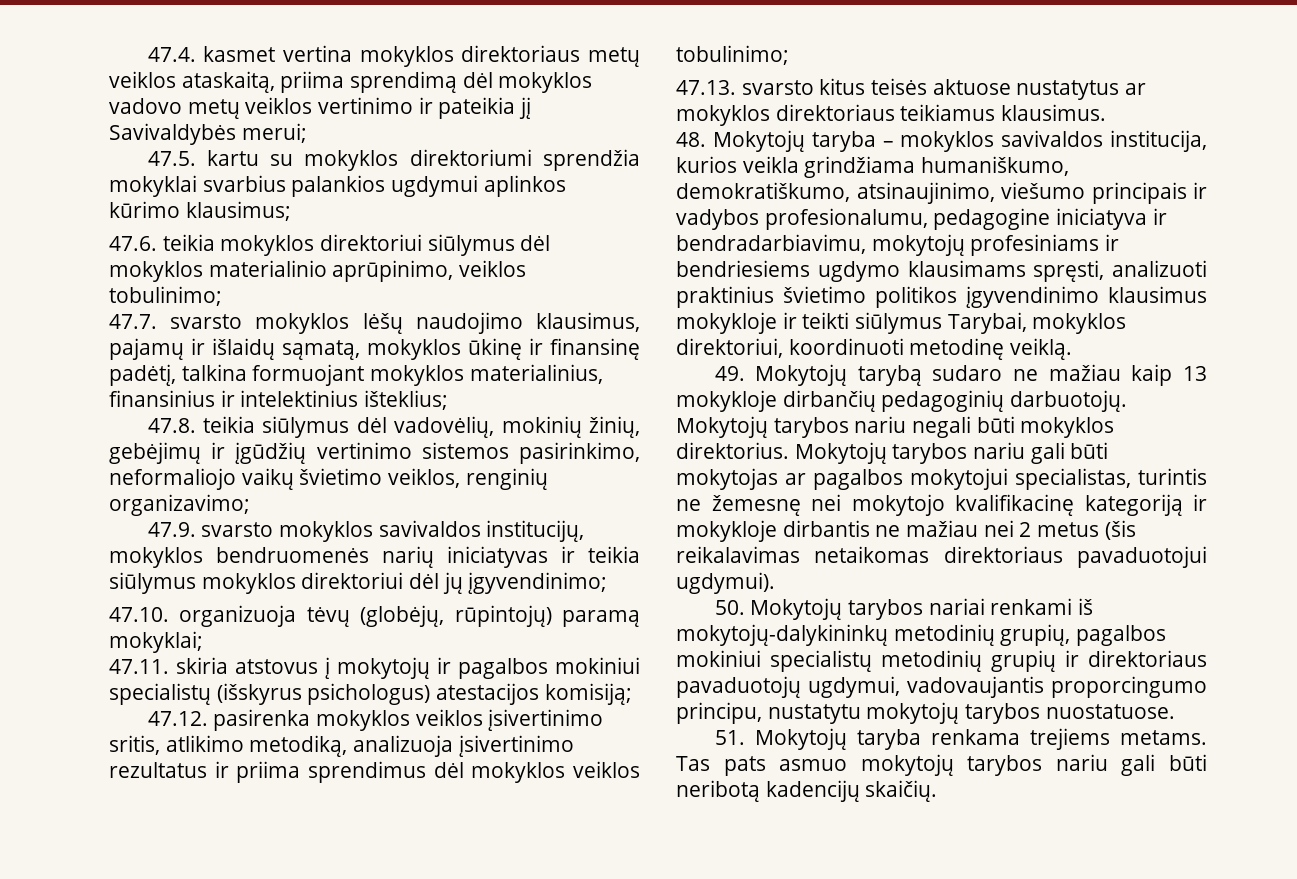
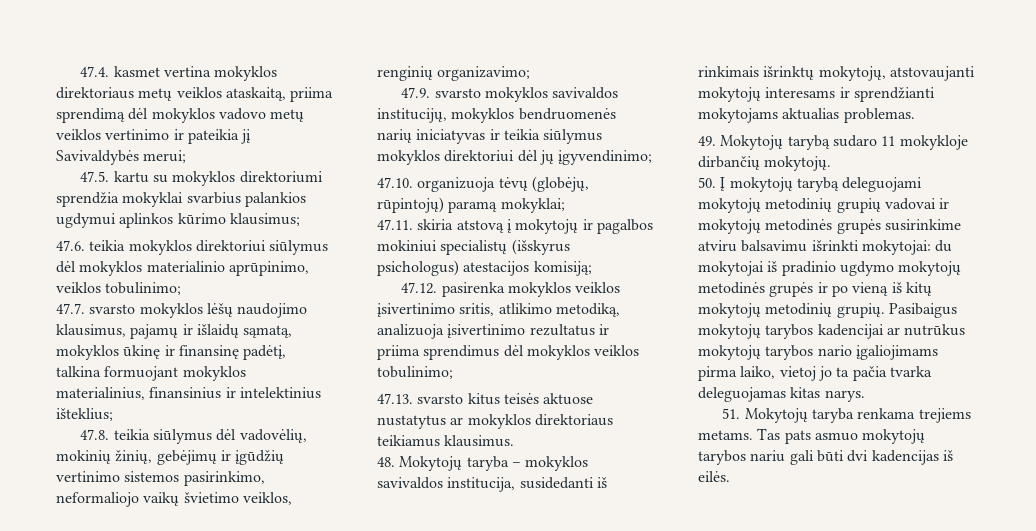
- 47.11. skiria atstovus į mokytojų ir pagalbos mokiniui specialistų (išskyrus psichologus) atestacijos komisiją;
+ 47.11. skiria atstovą į mokytojų ir pagalbos mokiniui specialistų (išskyrus psichologus) atestacijos komisiją;
- 48. Mokytojų taryba – mokyklos savivaldos institucija, kurios veikla grindžiama humaniškumo, demokratiškumo, atsinaujinimo, viešumo principais ir vadybos profesionalumu, pedagogine iniciatyva ir bendradarbiavimu, mokytojų profesiniams ir bendriesiems ugdymo klausimams spręsti, analizuoti praktinius švietimo politikos įgyvendinimo klausimus mokykloje ir teikti siūlymus Tarybai, mokyklos direktoriui, koordinuoti metodinę veiklą.
- 49. Mokytojų tarybą sudaro ne mažiau kaip 13 mokykloje dirbančių pedagoginių darbuotojų. Mokytojų tarybos nariu negali būti mokyklos direktorius. Mokytojų tarybos nariu gali būti mokytojas ar pagalbos mokytojui specialistas, turintis ne žemesnę nei mokytojo kvalifikacinę kategoriją ir mokykloje dirbantis ne mažiau nei 2 metus (šis reikalavimas netaikomas direktoriaus pavaduotojui ugdymui).
- 50. Mokytojų tarybos nariai renkami iš mokytojų-dalykininkų metodinių grupių, pagalbos mokiniui specialistų metodinių grupių ir direktoriaus pavaduotojų ugdymui, vadovaujantis proporcingumo principu, nustatytu mokytojų tarybos nuostatuose.
+ 48. Mokytojų taryba – mokyklos savivaldos institucija, susidedanti iš rinkimais išrinktų mokytojų, atstovaujanti mokytojų interesams ir sprendžianti mokytojams aktualias problemas.
+ 49. Mokytojų tarybą sudaro 11 mokykloje dirbančių mokytojų.
+ 50. Į mokytojų tarybą deleguojami mokytojų metodinių grupių vadovai ir mokytojų metodinės grupės susirinkime atviru balsavimu išrinkti mokytojai: du mokytojai iš pradinio ugdymo mokytojų metodinės grupės ir po vieną iš kitų mokytojų metodinių grupių. Pasibaigus mokytojų tarybos kadencijai ar nutrūkus mokytojų tarybos nario įgaliojimams pirma laiko, vietoj jo ta pačia tvarka deleguojamas kitas narys.
- Tas pats asmuo mokytojų tarybos nariu gali būti neribotą kadencijų skaičių.
+ Tas pats asmuo mokytojų tarybos nariu gali būti dvi kadencijas iš eilės.

